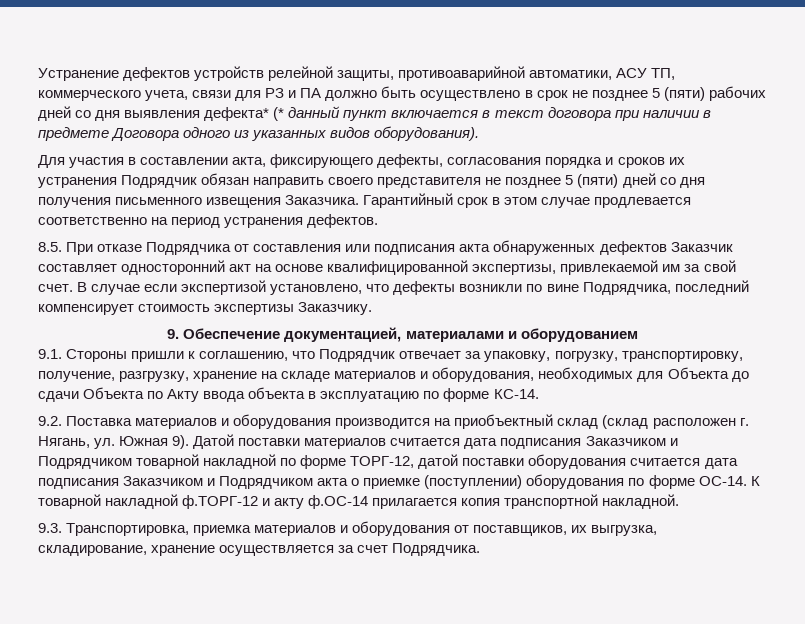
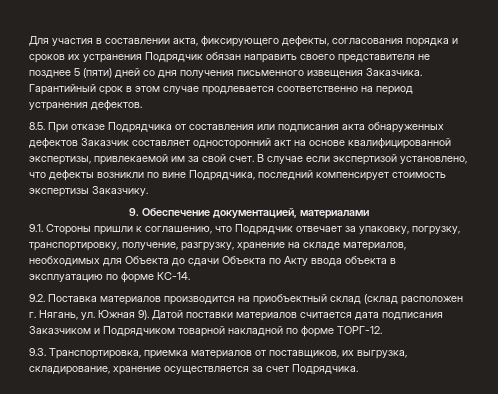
- Устранение дефектов устройств релейной защиты, противоаварийной автоматики, АСУ ТП, коммерческого учета, связи для РЗ и ПА должно быть осуществлено в срок не позднее 5 (пяти) рабочих дней со дня выявления дефекта* (* данный пункт включается в текст договора при наличии в предмете Договора одного из указанных видов оборудования).
- 9. Обеспечение документацией, материалами и оборудованием
+ 9. Обеспечение документацией, материалами
- 9.1. Стороны пришли к соглашению, что Подрядчик отвечает за упаковку, погрузку, транспортировку, получение, разгрузку, хранение на складе материалов и оборудования, необходимых для Объекта до сдачи Объекта по Акту ввода объекта в эксплуатацию по форме КС-14.
+ 9.1. Стороны пришли к соглашению, что Подрядчик отвечает за упаковку, погрузку, транспортировку, получение, разгрузку, хранение на складе материалов, необходимых для Объекта до сдачи Объекта по Акту ввода объекта в эксплуатацию по форме КС-14.
- 9.2. Поставка материалов и оборудования производится на приобъектный склад (склад расположен г. Нягань, ул. Южная 9).
+ 9.2. Поставка материалов производится на приобъектный склад (склад расположен г. Нягань, ул. Южная 9).
- Датой поставки материалов считается дата подписания Заказчиком и Подрядчиком товарной накладной по форме ТОРГ-12, датой поставки оборудования считается дата подписания Заказчиком и Подрядчиком акта о приемке (поступлении) оборудования по форме ОС-14. К товарной накладной ф.ТОРГ-12 и акту ф.ОС-14 прилагается копия транспортной накладной.
+ Датой поставки материалов считается дата подписания Заказчиком и Подрядчиком товарной накладной по форме ТОРГ-12.
- 9.3. Транспортировка, приемка материалов и оборудования от поставщиков, их выгрузка, складирование, хранение осуществляется за счет Подрядчика.
+ 9.3. Транспортировка, приемка материалов от поставщиков, их выгрузка, складирование, хранение осуществляется за счет Подрядчика.

